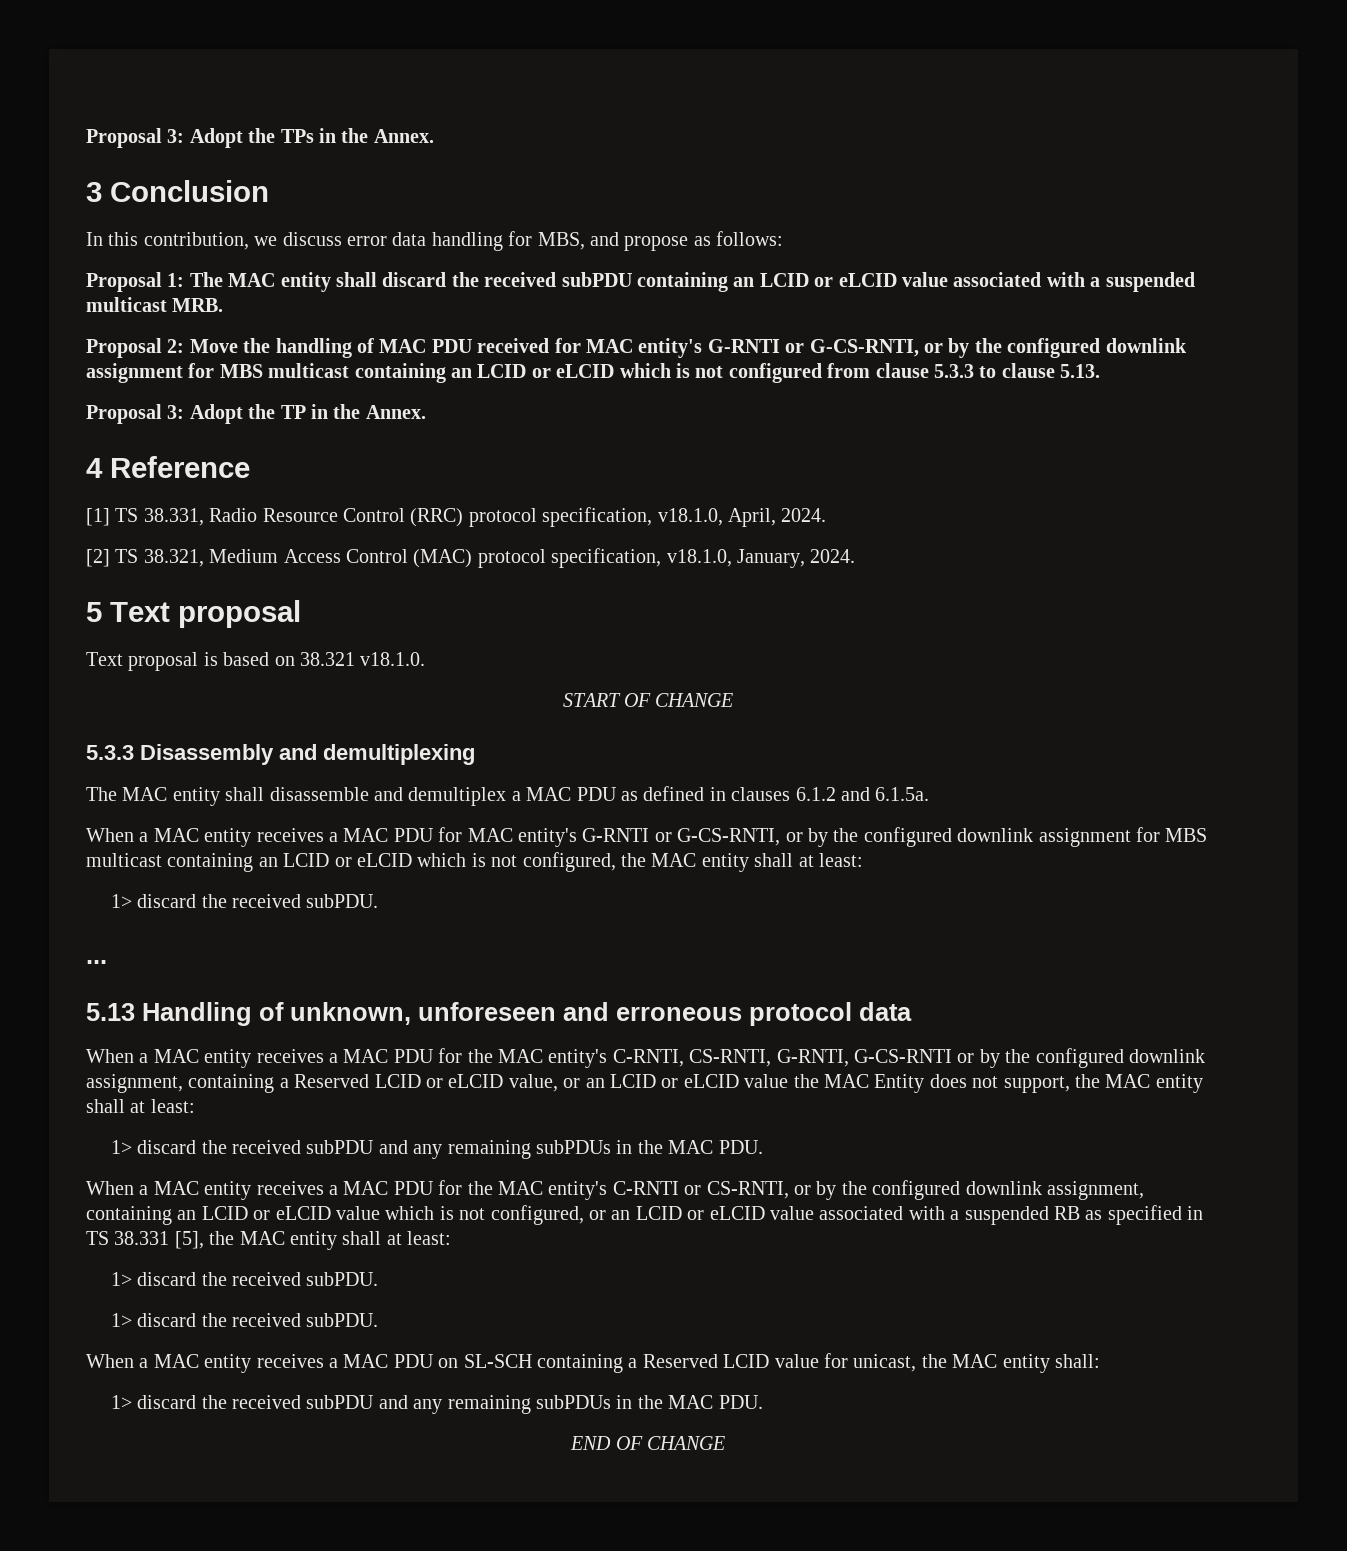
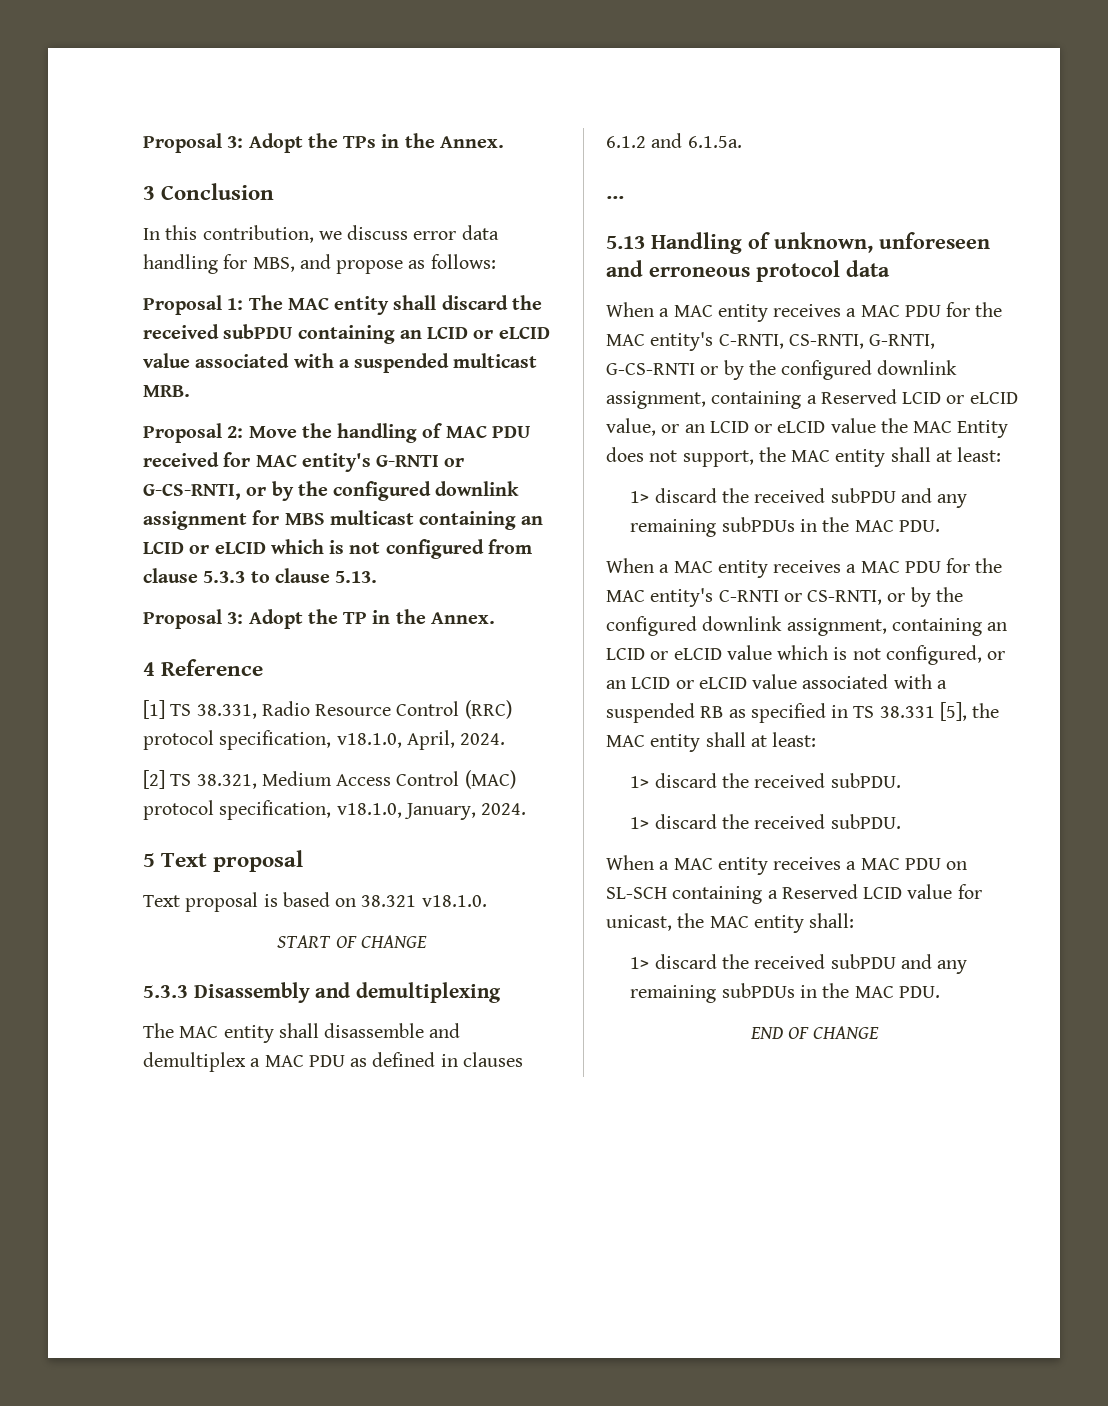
- When a MAC entity receives a MAC PDU for MAC entity's G-RNTI or G-CS-RNTI, or by the configured downlink assignment for MBS multicast containing an LCID or eLCID which is not configured, the MAC entity shall at least:
- 1> discard the received subPDU.

